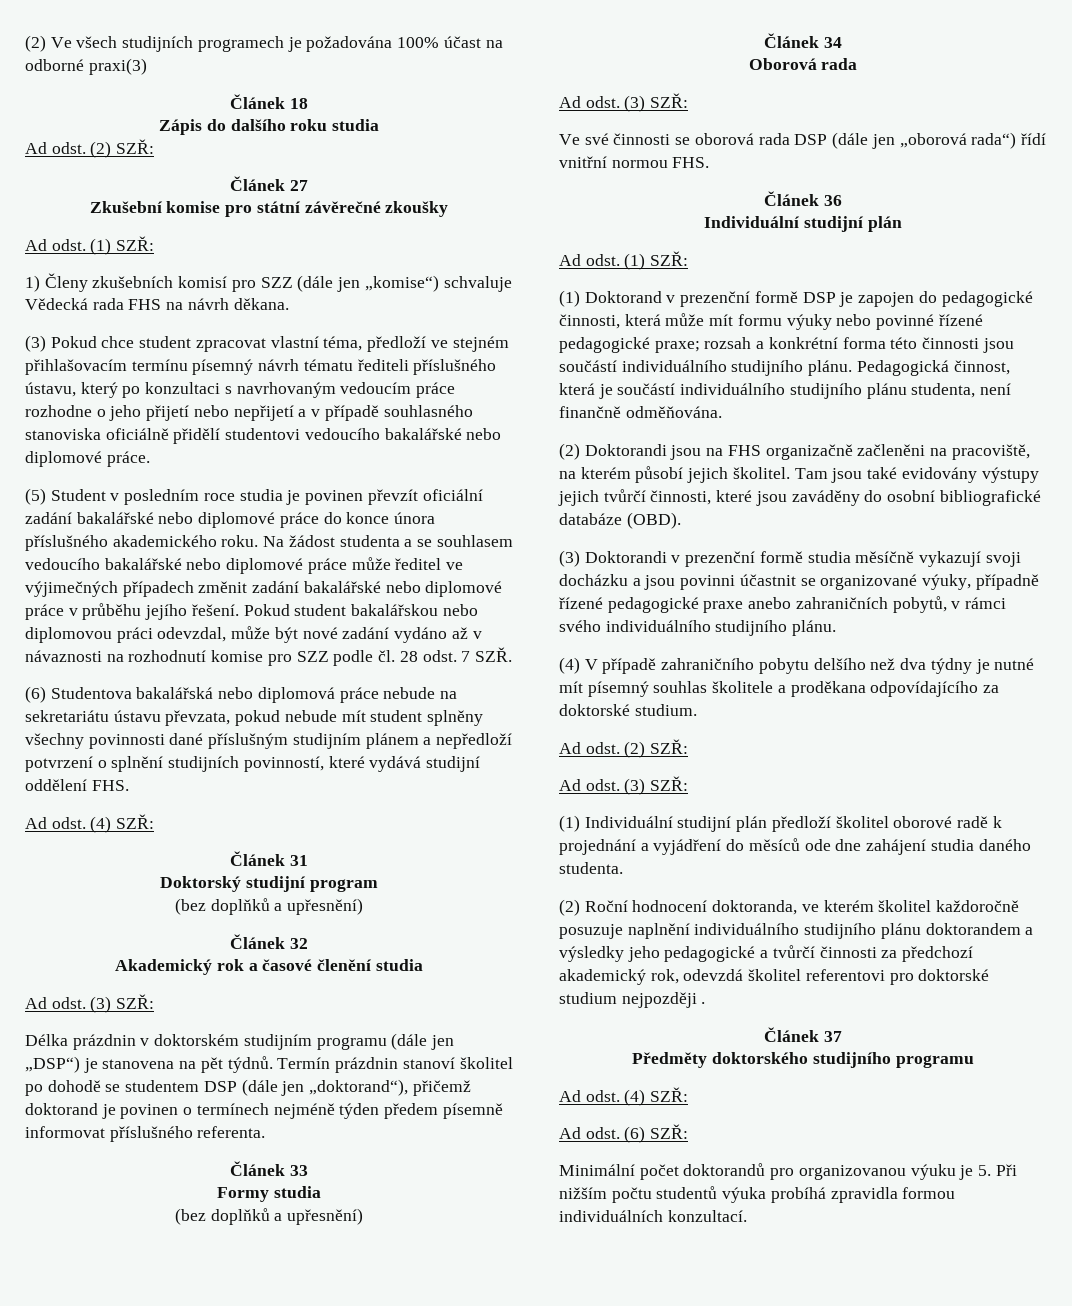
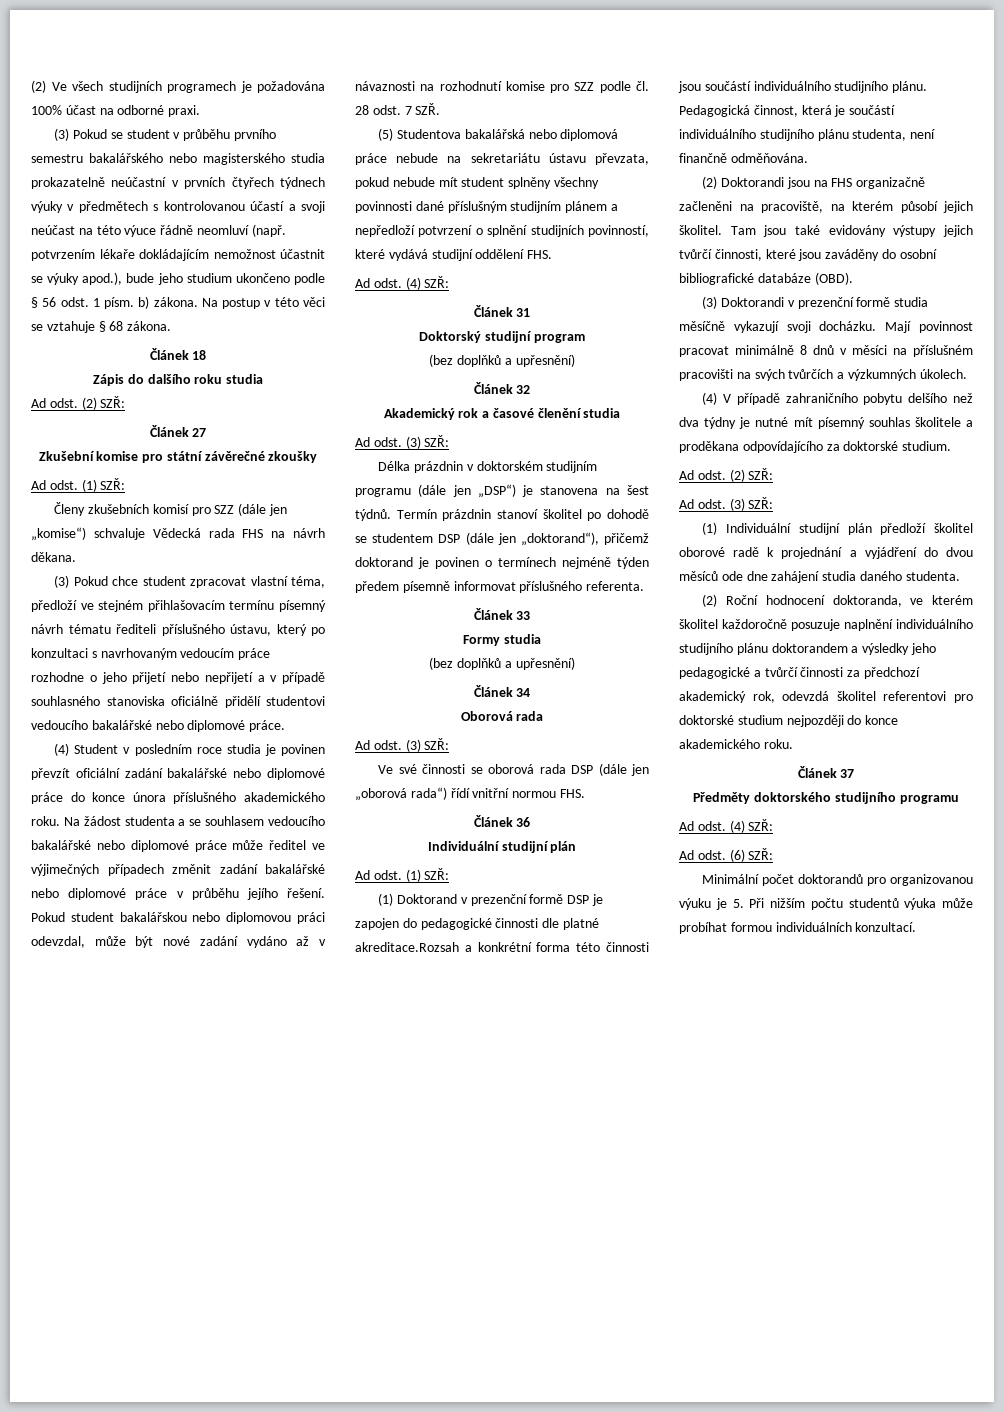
- (2) Ve všech studijních programech je požadována 100% účast na odborné praxi(3)
+ (2) Ve všech studijních programech je požadována 100% účast na odborné praxi.
+ (3) Pokud se student v průběhu prvního semestru bakalářského nebo magisterského studia prokazatelně neúčastní v prvních čtyřech týdnech výuky v předmětech s kontrolovanou účastí a svoji neúčast na této výuce řádně neomluví (např. potvrzením lékaře dokládajícím nemožnost účastnit se výuky apod.), bude jeho studium ukončeno podle § 56 odst. 1 písm. b) zákona. Na postup v této věci se vztahuje § 68 zákona.
- 1) Členy zkušebních komisí pro SZZ (dále jen „komise“) schvaluje Vědecká rada FHS na návrh děkana.
+ Členy zkušebních komisí pro SZZ (dále jen „komise“) schvaluje Vědecká rada FHS na návrh děkana.
- (5) Student v posledním roce studia je povinen převzít oficiální zadání bakalářské nebo diplomové práce do konce února příslušného akademického roku.
+ (4) Student v posledním roce studia je povinen převzít oficiální zadání bakalářské nebo diplomové práce do konce února příslušného akademického roku.
- (6) Studentova bakalářská nebo diplomová práce nebude na sekretariátu ústavu převzata, pokud nebude mít student splněny všechny povinnosti dané příslušným studijním plánem a nepředloží potvrzení o splnění studijních povinností, které vydává studijní oddělení FHS.
+ (5) Studentova bakalářská nebo diplomová práce nebude na sekretariátu ústavu převzata, pokud nebude mít student splněny všechny povinnosti dané příslušným studijním plánem a nepředloží potvrzení o splnění studijních povinností, které vydává studijní oddělení FHS.
- Délka prázdnin v doktorském studijním programu (dále jen „DSP“) je stanovena na pět týdnů.
+ Délka prázdnin v doktorském studijním programu (dále jen „DSP“) je stanovena na šest týdnů.
- (1) Doktorand v prezenční formě DSP je zapojen do pedagogické činnosti, která může mít formu výuky nebo povinné řízené pedagogické praxe; rozsah a konkrétní forma této činnosti jsou součástí individuálního studijního plánu.
+ (1) Doktorand v prezenční formě DSP je zapojen do pedagogické činnosti dle platné akreditace.Rozsah a konkrétní forma této činnosti jsou součástí individuálního studijního plánu.
- (3) Doktorandi v prezenční formě studia měsíčně vykazují svoji docházku a jsou povinni účastnit se organizované výuky, případně řízené pedagogické praxe anebo zahraničních pobytů, v rámci svého individuálního studijního plánu.
+ (3) Doktorandi v prezenční formě studia měsíčně vykazují svoji docházku. Mají povinnost pracovat minimálně 8 dnů v měsíci na příslušném pracovišti na svých tvůrčích a výzkumných úkolech.
- (1) Individuální studijní plán předloží školitel oborové radě k projednání a vyjádření do měsíců ode dne zahájení studia daného studenta.
+ (1) Individuální studijní plán předloží školitel oborové radě k projednání a vyjádření do dvou měsíců ode dne zahájení studia daného studenta.
- (2) Roční hodnocení doktoranda, ve kterém školitel každoročně posuzuje naplnění individuálního studijního plánu doktorandem a výsledky jeho pedagogické a tvůrčí činnosti za předchozí akademický rok, odevzdá školitel referentovi pro doktorské studium nejpozději .
+ (2) Roční hodnocení doktoranda, ve kterém školitel každoročně posuzuje naplnění individuálního studijního plánu doktorandem a výsledky jeho pedagogické a tvůrčí činnosti za předchozí akademický rok, odevzdá školitel referentovi pro doktorské studium nejpozději do konce akademického roku.
- Minimální počet doktorandů pro organizovanou výuku je 5. Při nižším počtu studentů výuka probíhá zpravidla formou individuálních konzultací.
+ Minimální počet doktorandů pro organizovanou výuku je 5. Při nižším počtu studentů výuka může probíhat formou individuálních konzultací.

